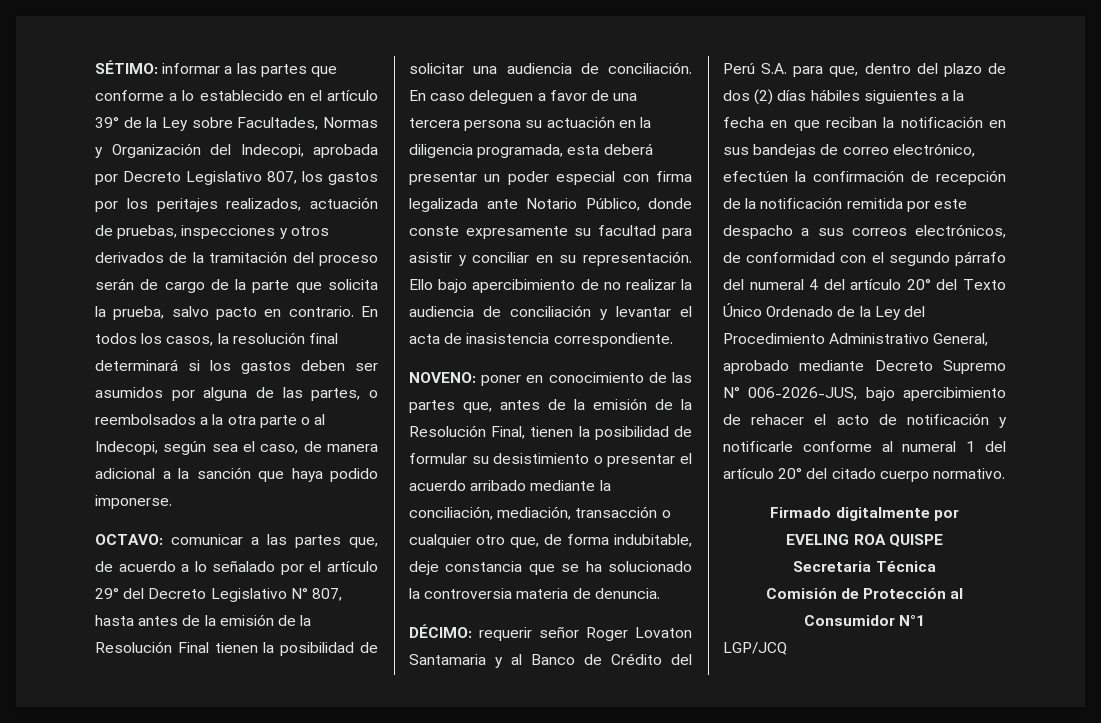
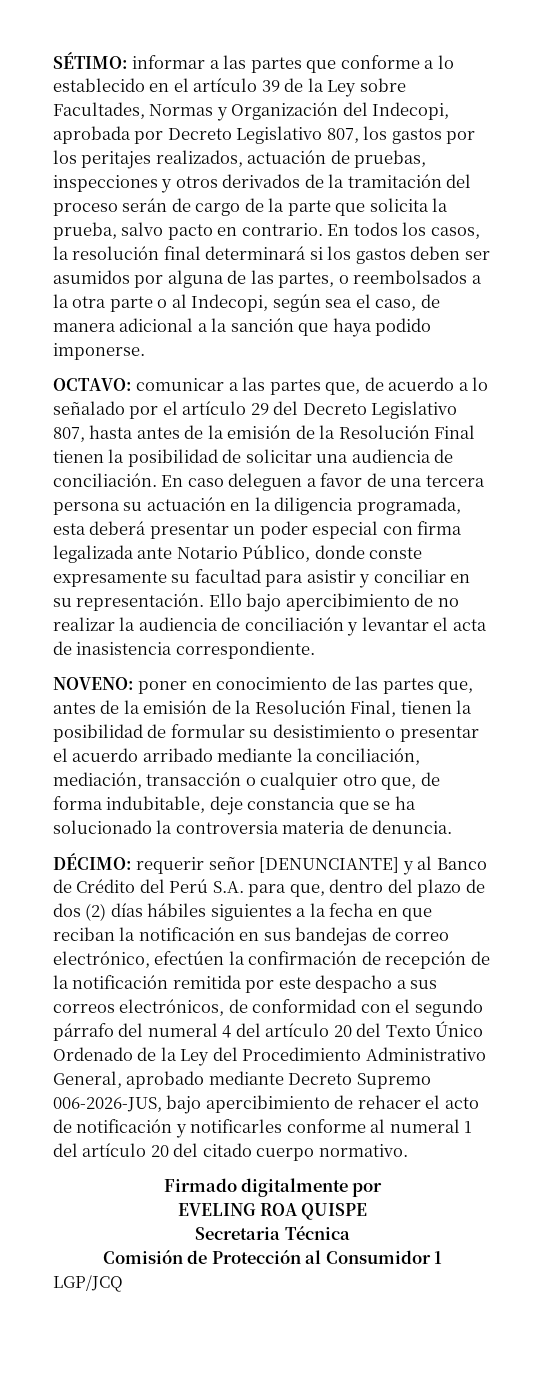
- SÉTIMO: informar a las partes que conforme a lo establecido en el artículo 39° de la Ley sobre Facultades, Normas y Organización del Indecopi, aprobada por Decreto Legislativo 807, los gastos por los peritajes realizados, actuación de pruebas, inspecciones y otros derivados de la tramitación del proceso serán de cargo de la parte que solicita la prueba, salvo pacto en contrario.
+ SÉTIMO: informar a las partes que conforme a lo establecido en el artículo 39 de la Ley sobre Facultades, Normas y Organización del Indecopi, aprobada por Decreto Legislativo 807, los gastos por los peritajes realizados, actuación de pruebas, inspecciones y otros derivados de la tramitación del proceso serán de cargo de la parte que solicita la prueba, salvo pacto en contrario.
- OCTAVO: comunicar a las partes que, de acuerdo a lo señalado por el artículo 29° del Decreto Legislativo N° 807, hasta antes de la emisión de la Resolución Final tienen la posibilidad de solicitar una audiencia de conciliación.
+ OCTAVO: comunicar a las partes que, de acuerdo a lo señalado por el artículo 29 del Decreto Legislativo 807, hasta antes de la emisión de la Resolución Final tienen la posibilidad de solicitar una audiencia de conciliación.
- requerir señor Roger Lovaton Santamaria y al Banco de Crédito del Perú S.A. para que, dentro del plazo de dos (2) días hábiles siguientes a la fecha en que reciban la notificación en sus bandejas de correo electrónico, efectúen la confirmación de recepción de la notificación remitida por este despacho a sus correos electrónicos, de conformidad con el segundo párrafo del numeral 4 del artículo 20° del Texto Único Ordenado de la Ley del Procedimiento Administrativo General, aprobado mediante Decreto Supremo N° 006-2026-JUS, bajo apercibimiento de rehacer el acto de notificación y notificarle conforme al numeral 1 del artículo 20° del citado cuerpo normativo.
+ requerir señor [DENUNCIANTE] y al Banco de Crédito del Perú S.A. para que, dentro del plazo de dos (2) días hábiles siguientes a la fecha en que reciban la notificación en sus bandejas de correo electrónico, efectúen la confirmación de recepción de la notificación remitida por este despacho a sus correos electrónicos, de conformidad con el segundo párrafo del numeral 4 del artículo 20 del Texto Único Ordenado de la Ley del Procedimiento Administrativo General, aprobado mediante Decreto Supremo 006-2026-JUS, bajo apercibimiento de rehacer el acto de notificación y notificarles conforme al numeral 1 del artículo 20 del citado cuerpo normativo.
- Comisión de Protección al Consumidor N°1
+ Comisión de Protección al Consumidor 1

